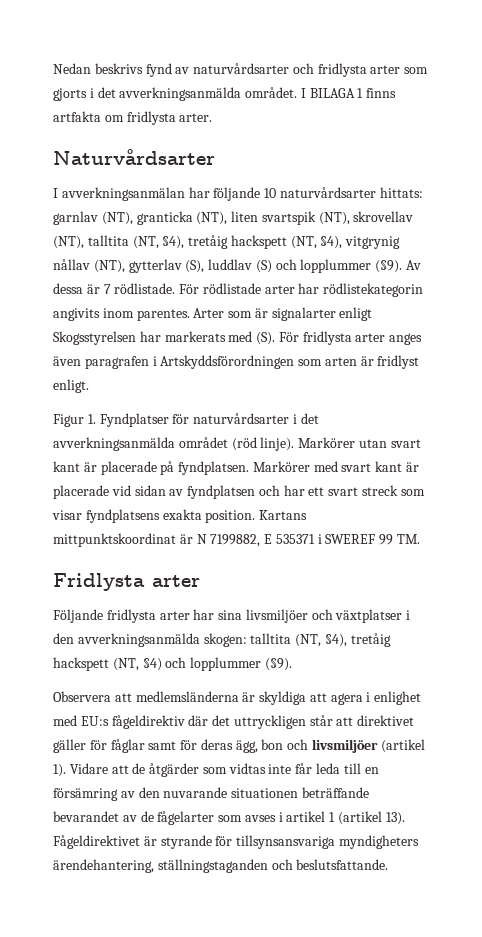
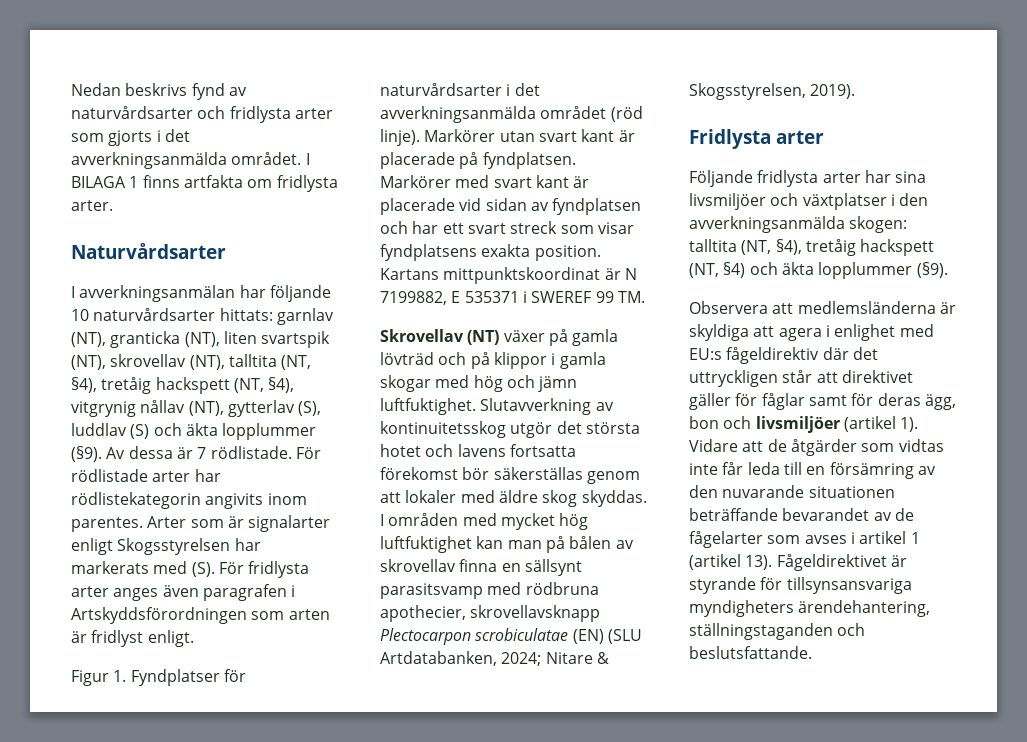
- I avverkningsanmälan har följande 10 naturvårdsarter hittats: garnlav (NT), granticka (NT), liten svartspik (NT), skrovellav (NT), talltita (NT, §4), tretåig hackspett (NT, §4), vitgrynig nållav (NT), gytterlav (S), luddlav (S) och lopplummer (§9).
+ I avverkningsanmälan har följande 10 naturvårdsarter hittats: garnlav (NT), granticka (NT), liten svartspik (NT), skrovellav (NT), talltita (NT, §4), tretåig hackspett (NT, §4), vitgrynig nållav (NT), gytterlav (S), luddlav (S) och äkta lopplummer (§9).
+ Skrovellav (NT) växer på gamla lövträd och på klippor i gamla skogar med hög och jämn luftfuktighet. Slutavverkning av kontinuitetsskog utgör det största hotet och lavens fortsatta förekomst bör säkerställas genom att lokaler med äldre skog skyddas. I områden med mycket hög luftfuktighet kan man på bålen av skrovellav finna en sällsynt parasitsvamp med rödbruna apothecier, skrovellavsknapp Plectocarpon scrobiculatae (EN) (SLU Artdatabanken, 2024; Nitare & Skogsstyrelsen, 2019).
- Följande fridlysta arter har sina livsmiljöer och växtplatser i den avverkningsanmälda skogen: talltita (NT, §4), tretåig hackspett (NT, §4) och lopplummer (§9).
+ Följande fridlysta arter har sina livsmiljöer och växtplatser i den avverkningsanmälda skogen: talltita (NT, §4), tretåig hackspett (NT, §4) och äkta lopplummer (§9).

